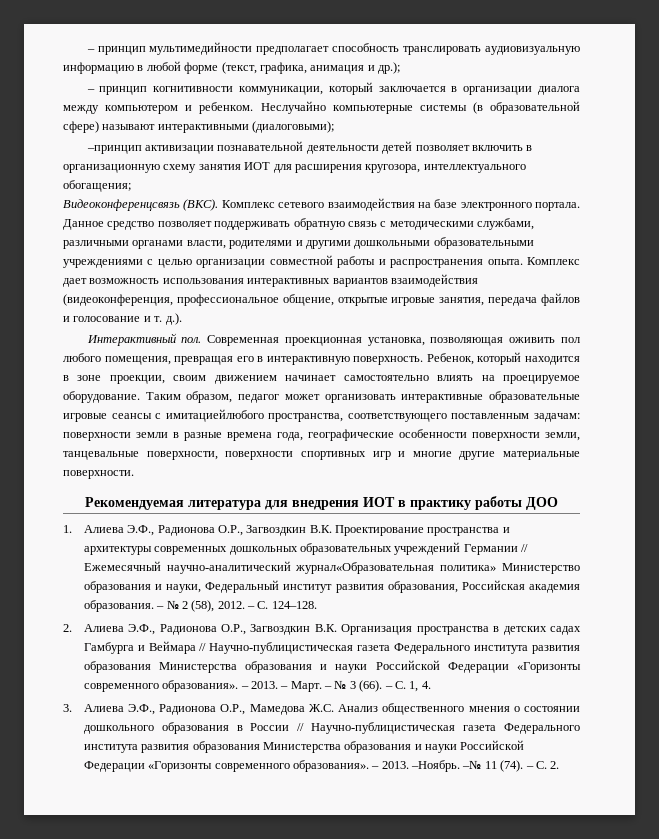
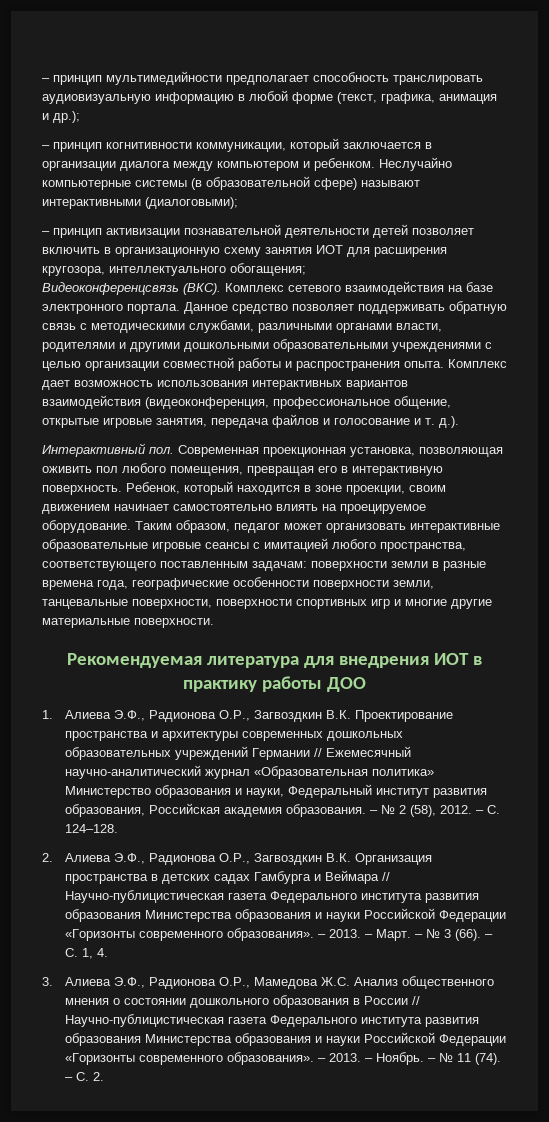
- –принцип активизации познавательной деятельности детей позволяет включить в организационную схему занятия ИОТ для расширения кругозора, интеллектуального обогащения;
+ – принцип активизации познавательной деятельности детей позволяет включить в организационную схему занятия ИОТ для расширения кругозора, интеллектуального обогащения;
- Таким образом, педагог может организовать интерактивные образовательные игровые сеансы с имитациейлюбого пространства, соответствующего поставленным задачам: поверхности земли в разные времена года, географические особенности поверхности земли, танцевальные поверхности, поверхности спортивных игр и многие другие материальные поверхности.
+ Таким образом, педагог может организовать интерактивные образовательные игровые сеансы с имитацией любого пространства, соответствующего поставленным задачам: поверхности земли в разные времена года, географические особенности поверхности земли, танцевальные поверхности, поверхности спортивных игр и многие другие материальные поверхности.
- 1. Алиева Э.Ф., Радионова О.Р., Загвоздкин В.К. Проектирование пространства и архитектуры современных дошкольных образовательных учреждений Германии // Ежемесячный научно-аналитический журнал«Образовательная политика» Министерство образования и науки, Федеральный институт развития образования, Российская академия образования.
+ 1. Алиева Э.Ф., Радионова О.Р., Загвоздкин В.К. Проектирование пространства и архитектуры современных дошкольных образовательных учреждений Германии // Ежемесячный научно-аналитический журнал «Образовательная политика» Министерство образования и науки, Федеральный институт развития образования, Российская академия образования.
- –Ноябрь. –№ 11 (74).
+ – Ноябрь. – № 11 (74).

